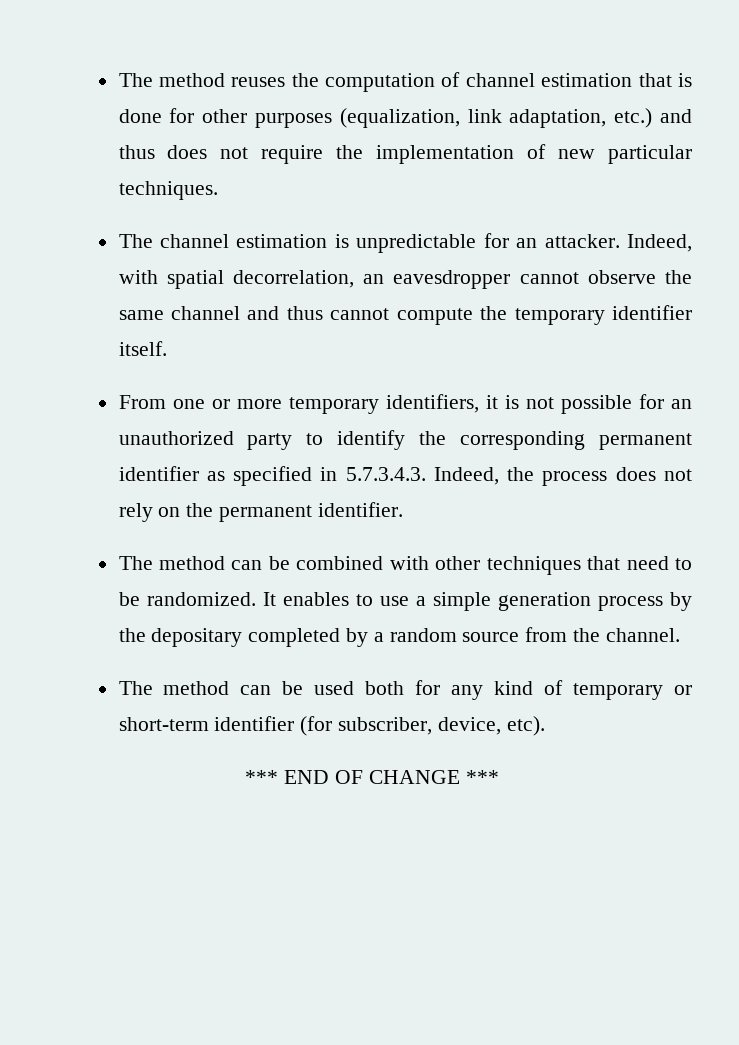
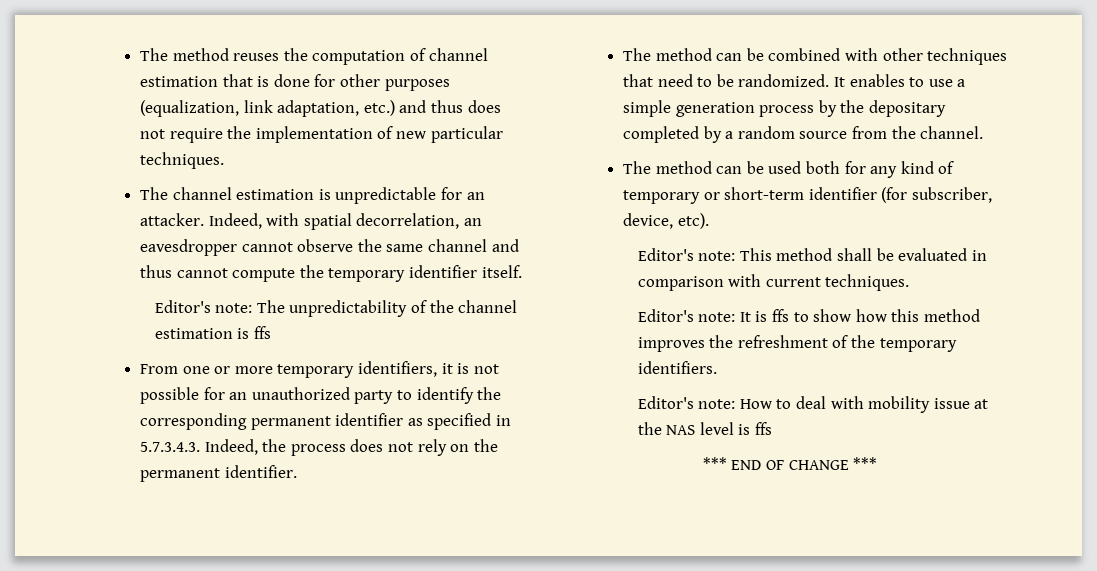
+ Editor's note: The unpredictability of the channel estimation is ffs
+ Editor's note: This method shall be evaluated in comparison with current techniques.
+ Editor's note: It is ffs to show how this method improves the refreshment of the temporary identifiers.
+ Editor's note: How to deal with mobility issue at the NAS level is ffs

